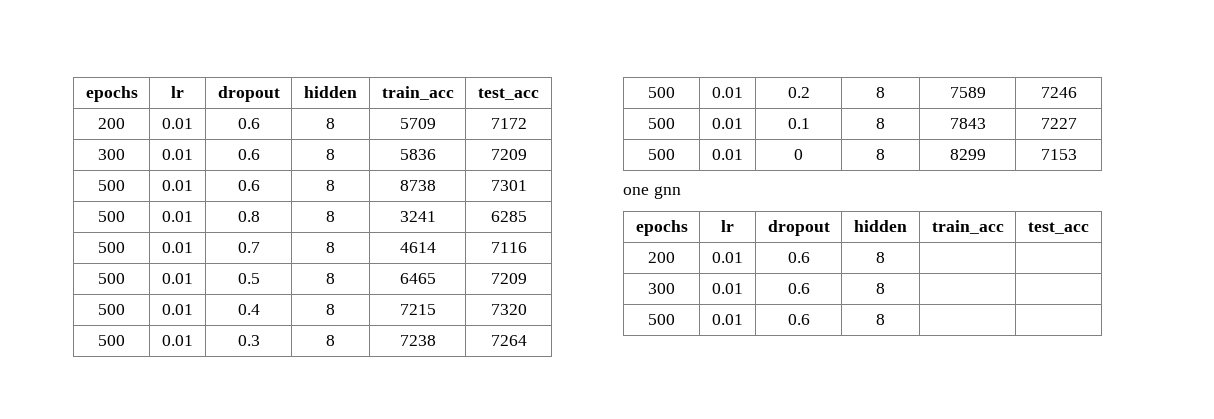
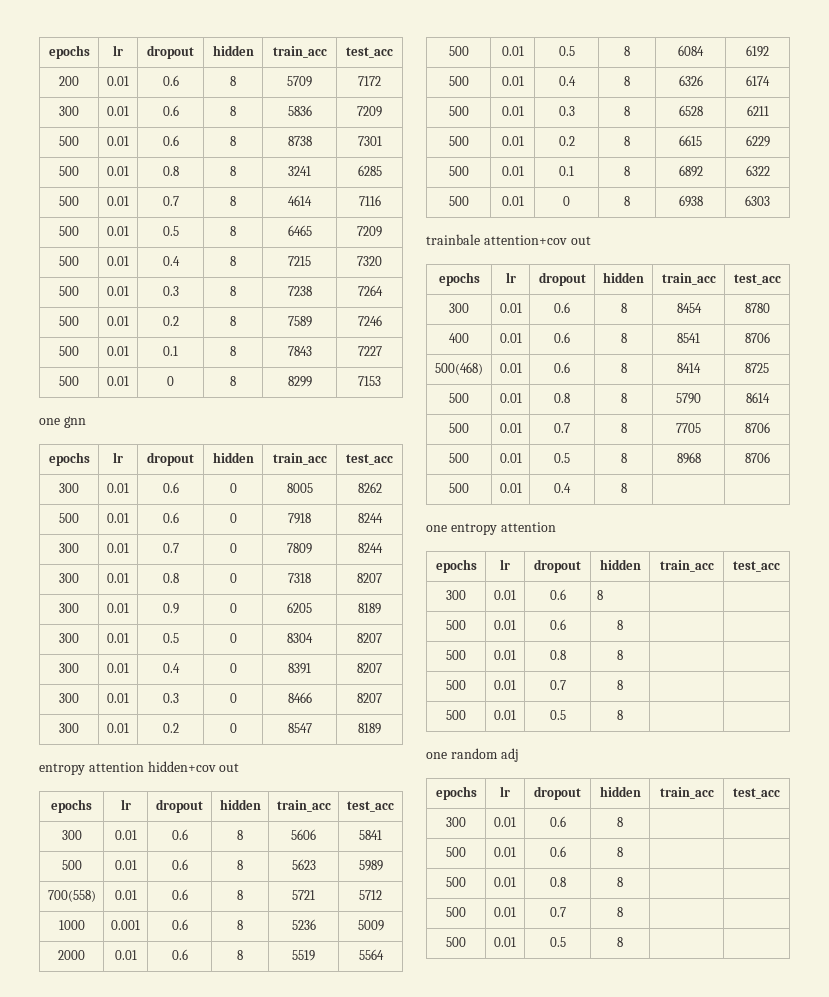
- 200 | 0.01 | 0.6 | 8 | |
+ 300 | 0.01 | 0.6 | 0 | 8005 | 8262
+ 500 | 0.01 | 0.6 | 0 | 7918 | 8244
+ 300 | 0.01 | 0.7 | 0 | 7809 | 8244
+ 300 | 0.01 | 0.8 | 0 | 7318 | 8207
+ 300 | 0.01 | 0.9 | 0 | 6205 | 8189
+ 300 | 0.01 | 0.5 | 0 | 8304 | 8207
+ 300 | 0.01 | 0.4 | 0 | 8391 | 8207
+ 300 | 0.01 | 0.3 | 0 | 8466 | 8207
+ 300 | 0.01 | 0.2 | 0 | 8547 | 8189
+ entropy attention hidden+cov out
+ epochs | lr | dropout | hidden | train_acc | test_acc
+ 300 | 0.01 | 0.6 | 8 | 5606 | 5841
+ 500 | 0.01 | 0.6 | 8 | 5623 | 5989
+ 700(558) | 0.01 | 0.6 | 8 | 5721 | 5712
+ 1000 | 0.001 | 0.6 | 8 | 5236 | 5009
+ 2000 | 0.01 | 0.6 | 8 | 5519 | 5564
+ 500 | 0.01 | 0.5 | 8 | 6084 | 6192
+ 500 | 0.01 | 0.4 | 8 | 6326 | 6174
+ 500 | 0.01 | 0.3 | 8 | 6528 | 6211
+ 500 | 0.01 | 0.2 | 8 | 6615 | 6229
+ 500 | 0.01 | 0.1 | 8 | 6892 | 6322
+ 500 | 0.01 | 0 | 8 | 6938 | 6303
+ trainbale attention+cov out
+ epochs | lr | dropout | hidden | train_acc | test_acc
+ 300 | 0.01 | 0.6 | 8 | 8454 | 8780
+ 400 | 0.01 | 0.6 | 8 | 8541 | 8706
+ 500(468) | 0.01 | 0.6 | 8 | 8414 | 8725
+ 500 | 0.01 | 0.8 | 8 | 5790 | 8614
+ 500 | 0.01 | 0.7 | 8 | 7705 | 8706
+ 500 | 0.01 | 0.5 | 8 | 8968 | 8706
+ 500 | 0.01 | 0.4 | 8 | |
+ one entropy attention
+ epochs | lr | dropout | hidden | train_acc | test_acc
  300 | 0.01 | 0.6 | 8 | |
  500 | 0.01 | 0.6 | 8 | |
+ 500 | 0.01 | 0.8 | 8 | |
+ 500 | 0.01 | 0.7 | 8 | |
+ 500 | 0.01 | 0.5 | 8 | |
+ one random adj
+ epochs | lr | dropout | hidden | train_acc | test_acc
+ 300 | 0.01 | 0.6 | 8 | |
+ 500 | 0.01 | 0.6 | 8 | |
+ 500 | 0.01 | 0.8 | 8 | |
+ 500 | 0.01 | 0.7 | 8 | |
+ 500 | 0.01 | 0.5 | 8 | |

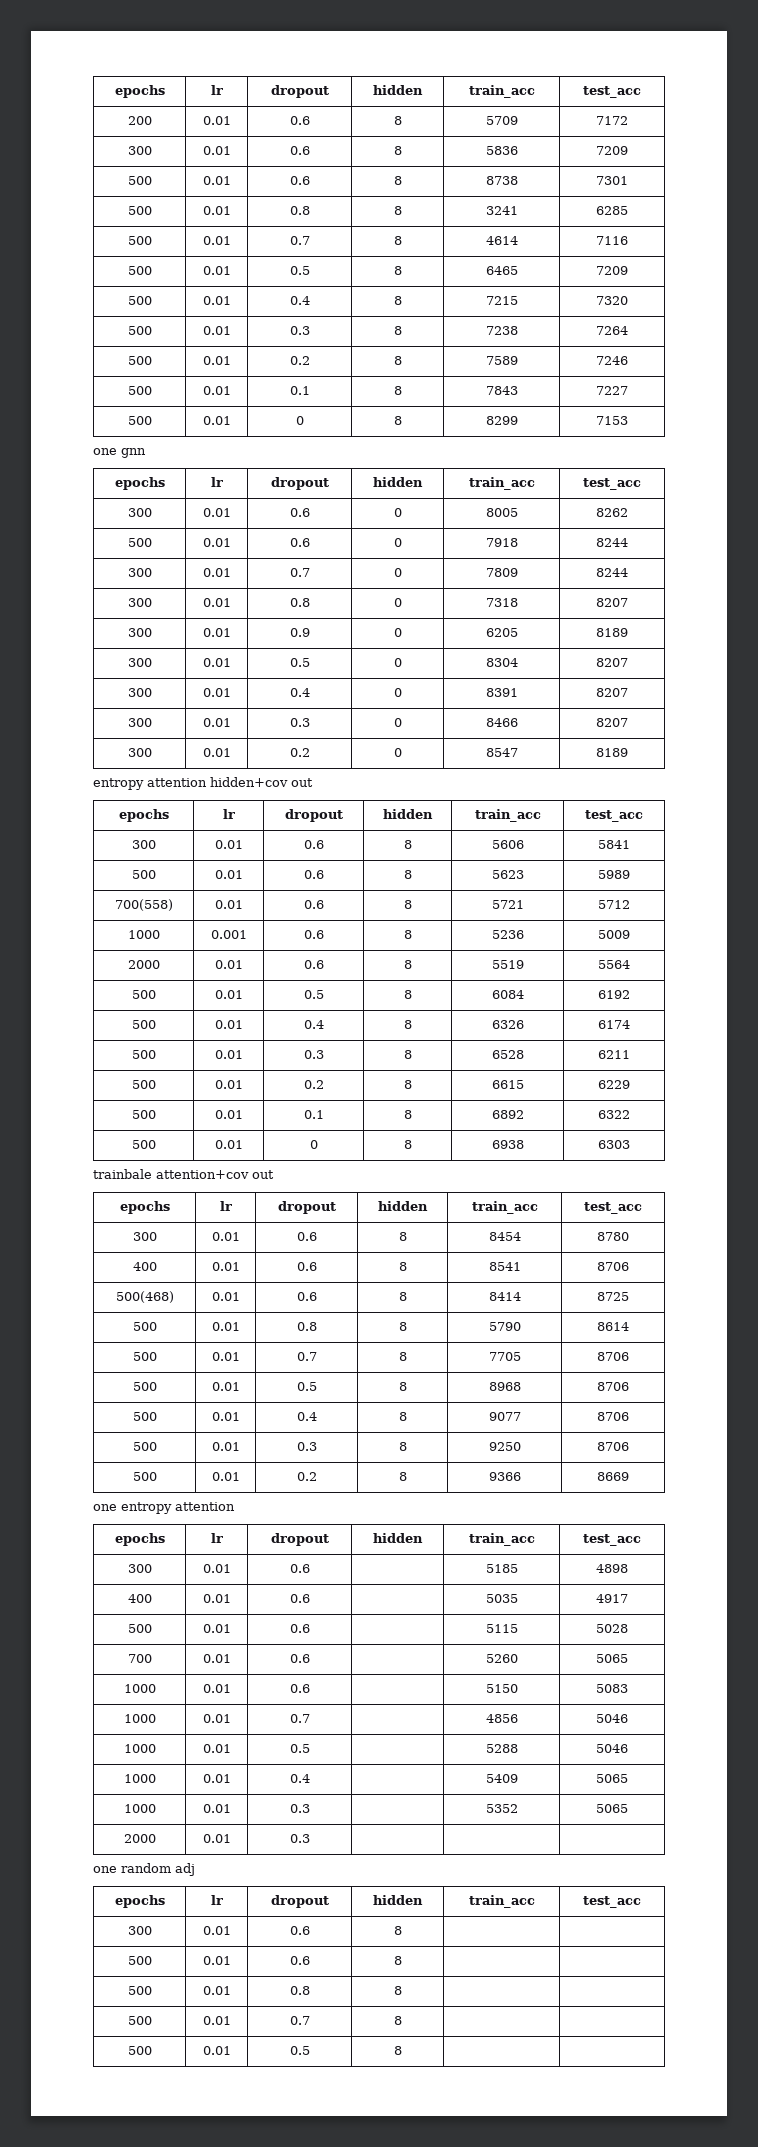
- 500 | 0.01 | 0.4 | 8 | |
+ 500 | 0.01 | 0.4 | 8 | 9077 | 8706
+ 500 | 0.01 | 0.3 | 8 | 9250 | 8706
+ 500 | 0.01 | 0.2 | 8 | 9366 | 8669
  one entropy attention
  epochs | lr | dropout | hidden | train_acc | test_acc
- 300 | 0.01 | 0.6 | 8 | |
- 500 | 0.01 | 0.6 | 8 | |
- 500 | 0.01 | 0.8 | 8 | |
- 500 | 0.01 | 0.7 | 8 | |
- 500 | 0.01 | 0.5 | 8 | |
+ 300 | 0.01 | 0.6 | | 5185 | 4898
+ 400 | 0.01 | 0.6 | | 5035 | 4917
+ 500 | 0.01 | 0.6 | | 5115 | 5028
+ 700 | 0.01 | 0.6 | | 5260 | 5065
+ 1000 | 0.01 | 0.6 | | 5150 | 5083
+ 1000 | 0.01 | 0.7 | | 4856 | 5046
+ 1000 | 0.01 | 0.5 | | 5288 | 5046
+ 1000 | 0.01 | 0.4 | | 5409 | 5065
+ 1000 | 0.01 | 0.3 | | 5352 | 5065
+ 2000 | 0.01 | 0.3 | | |

